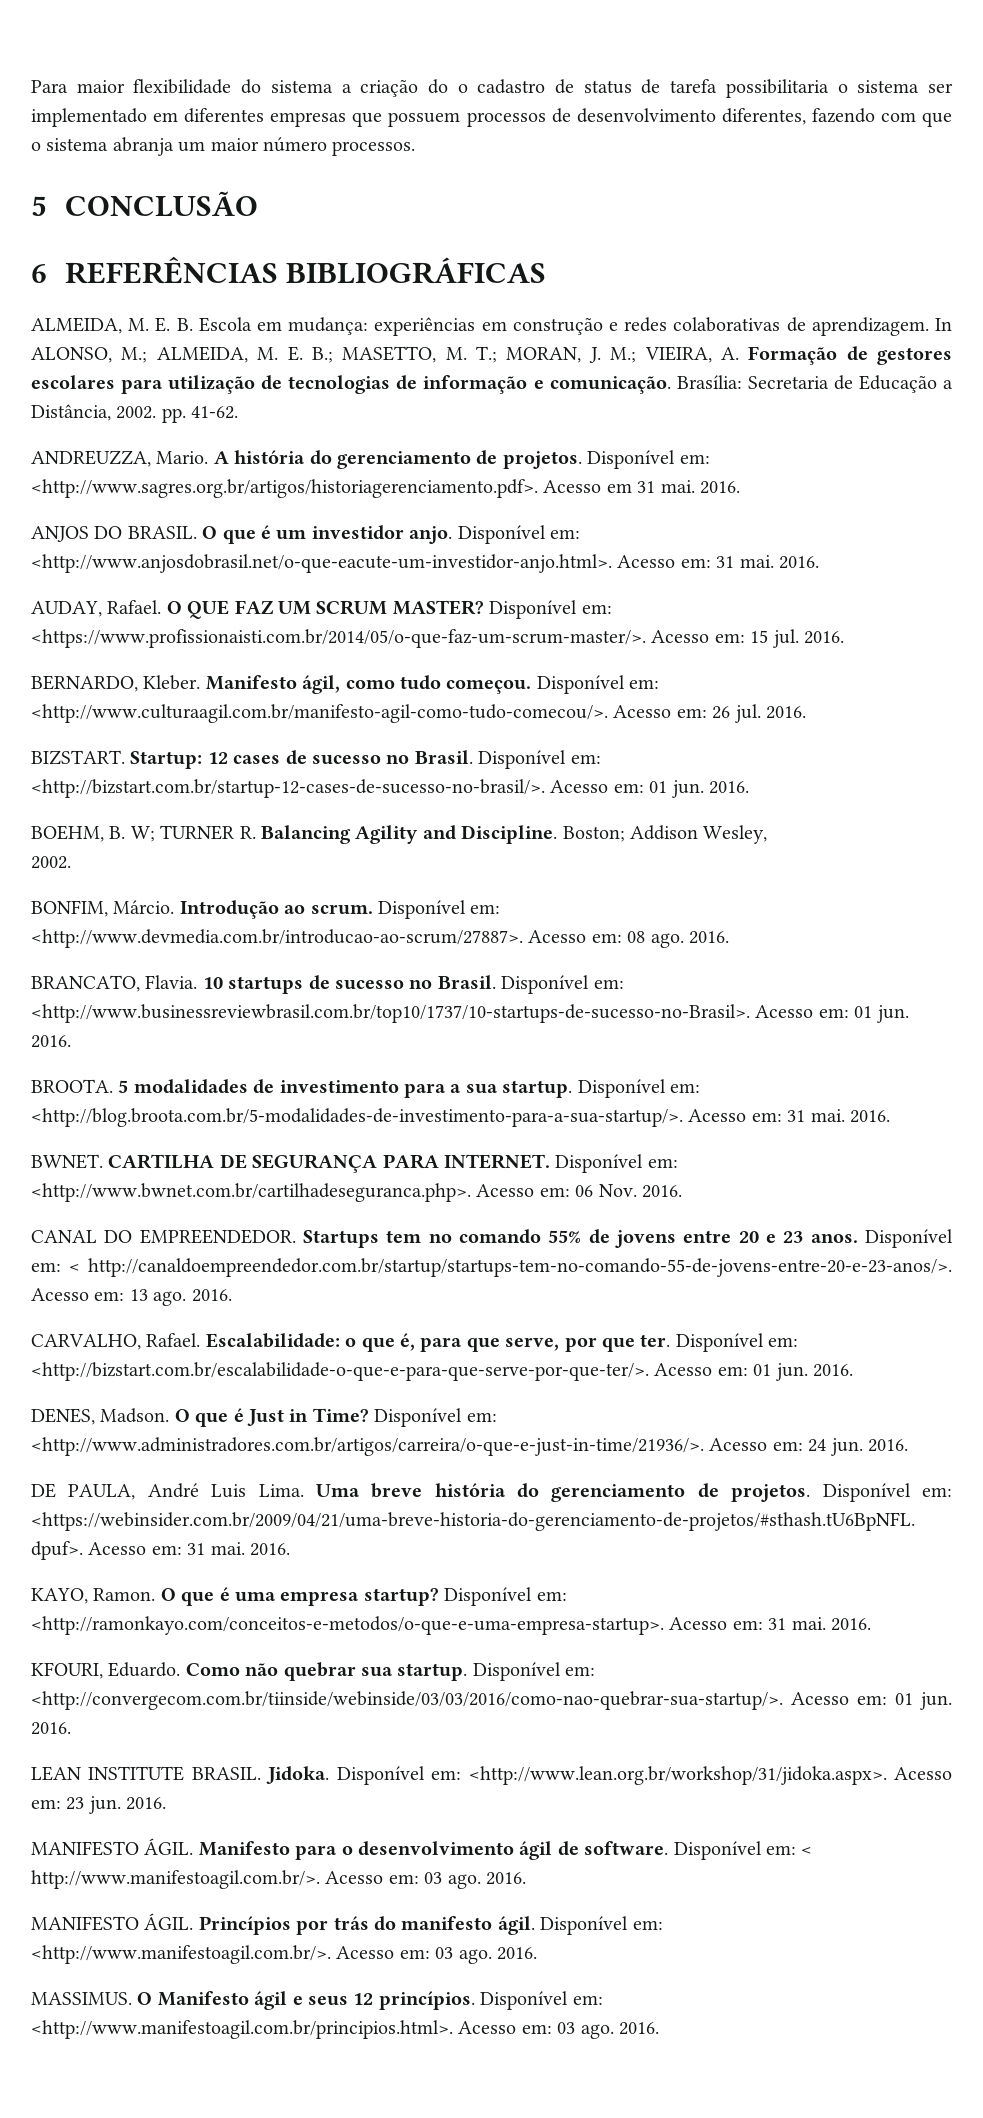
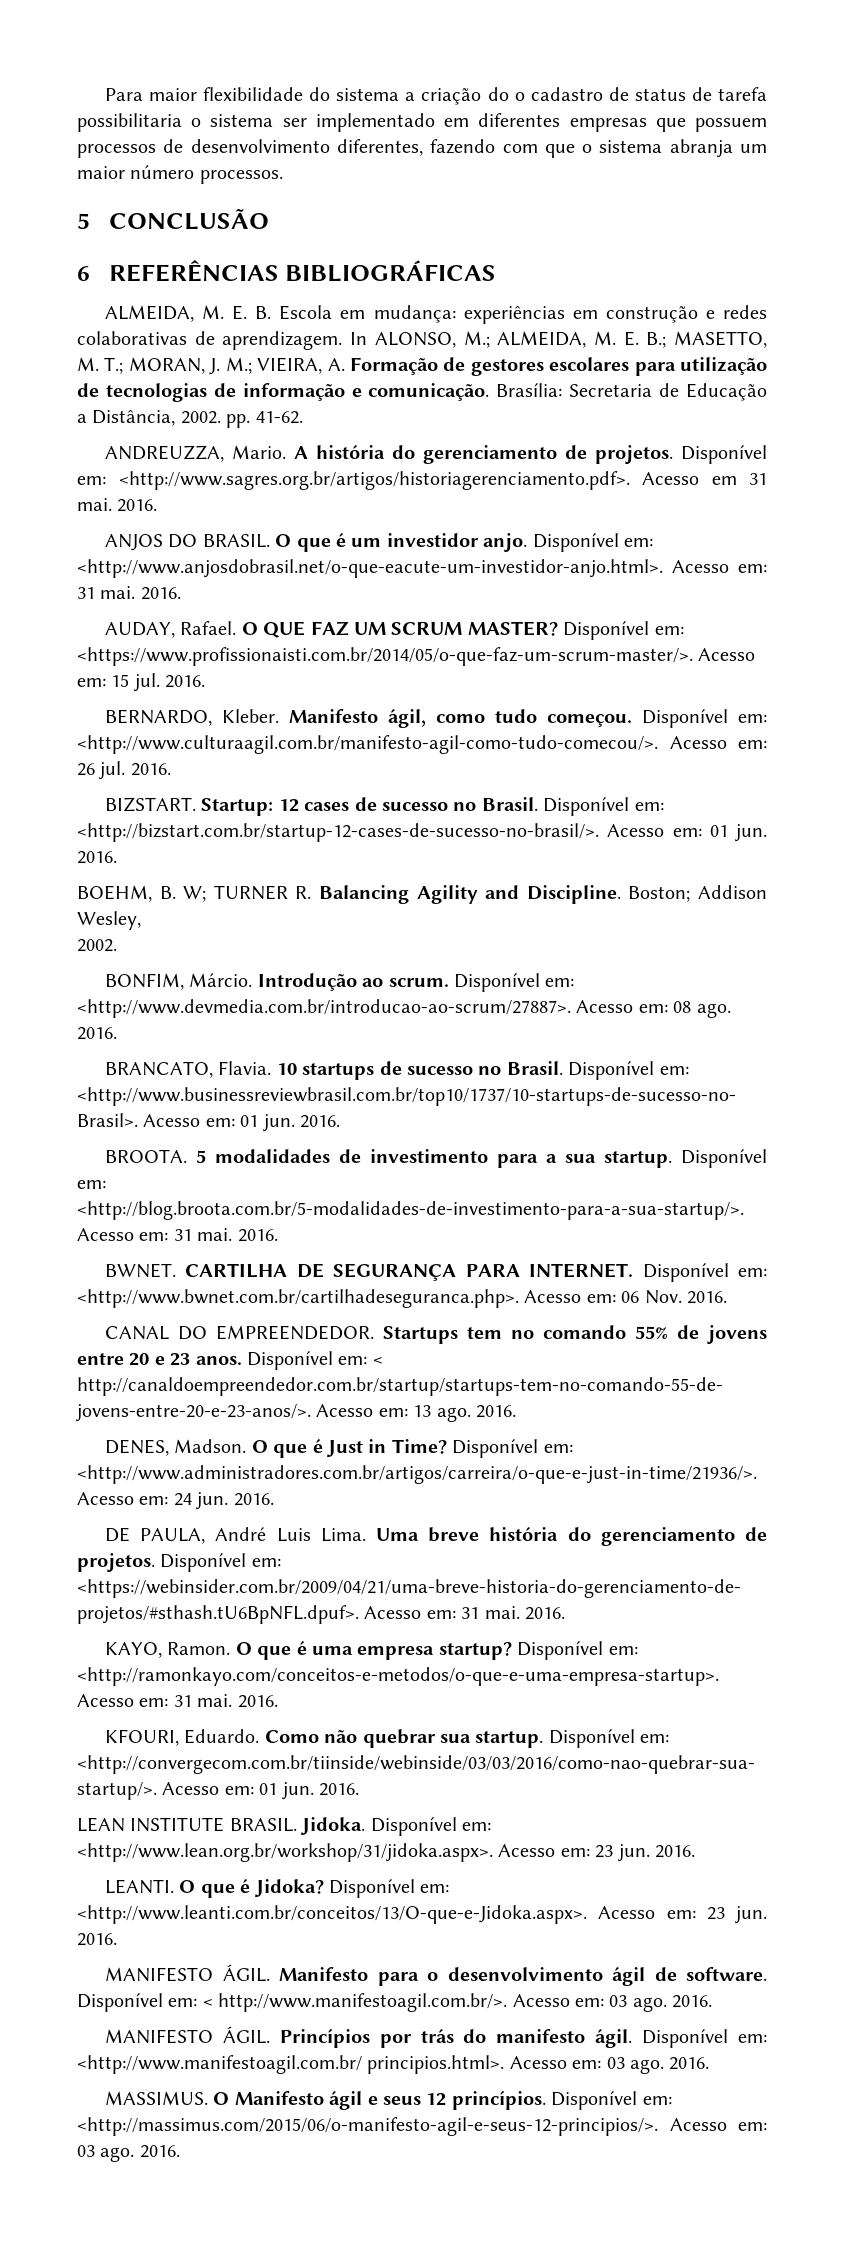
- CARVALHO, Rafael. Escalabilidade: o que é, para que serve, por que ter. Disponível em: <http://bizstart.com.br/escalabilidade-o-que-e-para-que-serve-por-que-ter/>. Acesso em: 01 jun. 2016.
+ LEANTI. O que é Jidoka? Disponível em: <http://www.leanti.com.br/conceitos/13/O-que-e-Jidoka.aspx>. Acesso em: 23 jun. 2016.
- Disponível em: <http://www.manifestoagil.com.br/>. Acesso em: 03 ago.
+ Disponível em: <http://www.manifestoagil.com.br/ principios.html>. Acesso em: 03 ago.
- Disponível em: <http://www.manifestoagil.com.br/principios.html>. Acesso em: 03 ago.
+ Disponível em: <http://massimus.com/2015/06/o-manifesto-agil-e-seus-12-principios/>. Acesso em: 03 ago.

